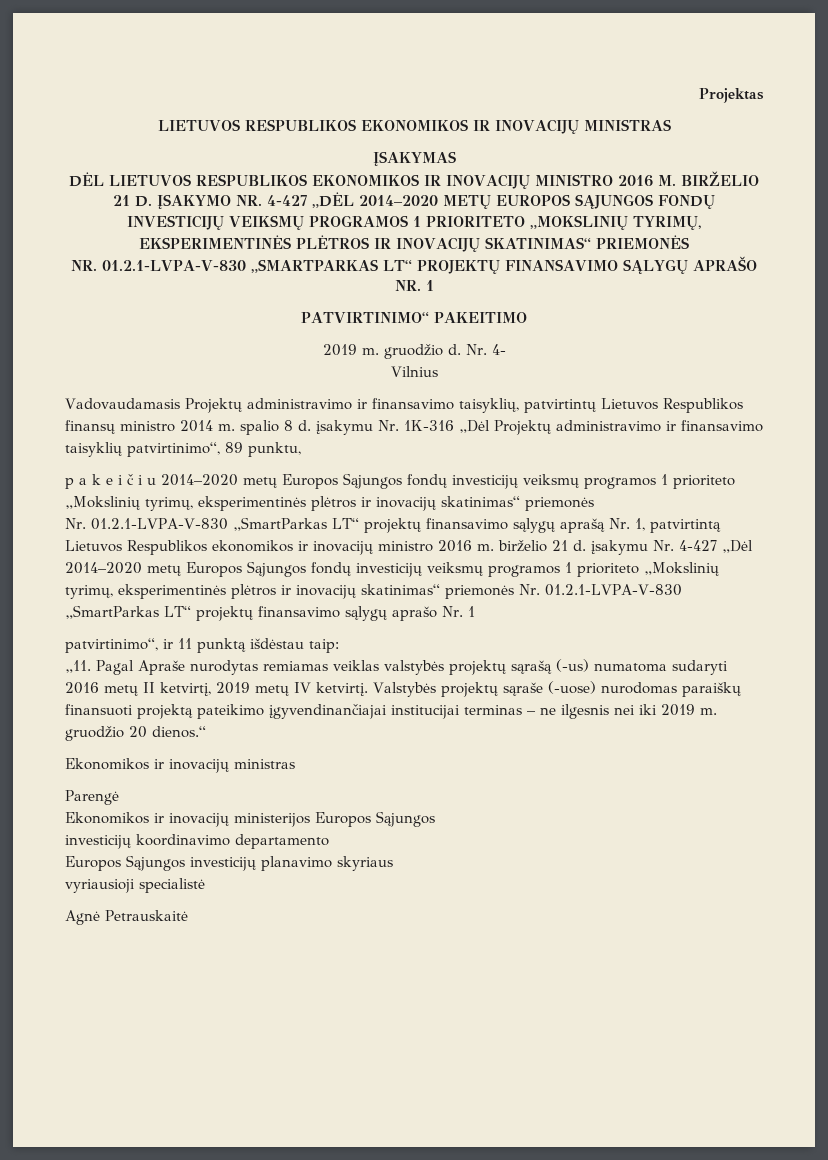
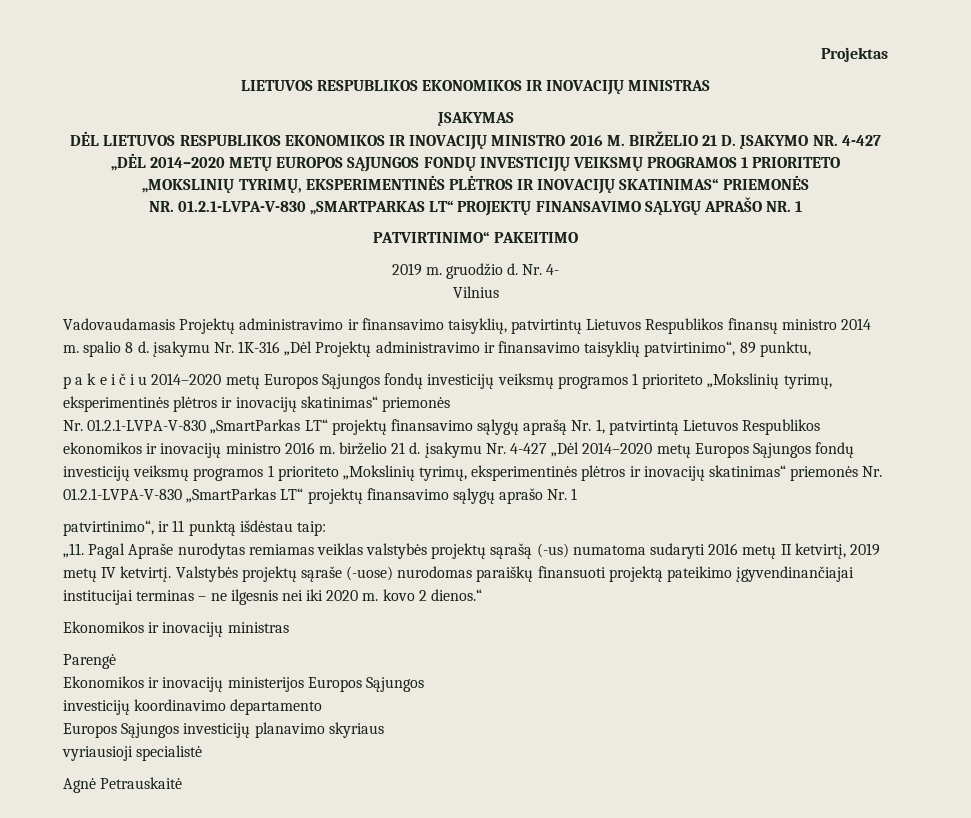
- Valstybės projektų sąraše (-uose) nurodomas paraiškų finansuoti projektą pateikimo įgyvendinančiajai institucijai terminas – ne ilgesnis nei iki 2019 m. gruodžio 20 dienos.“
+ Valstybės projektų sąraše (-uose) nurodomas paraiškų finansuoti projektą pateikimo įgyvendinančiajai institucijai terminas – ne ilgesnis nei iki 2020 m. kovo 2 dienos.“

